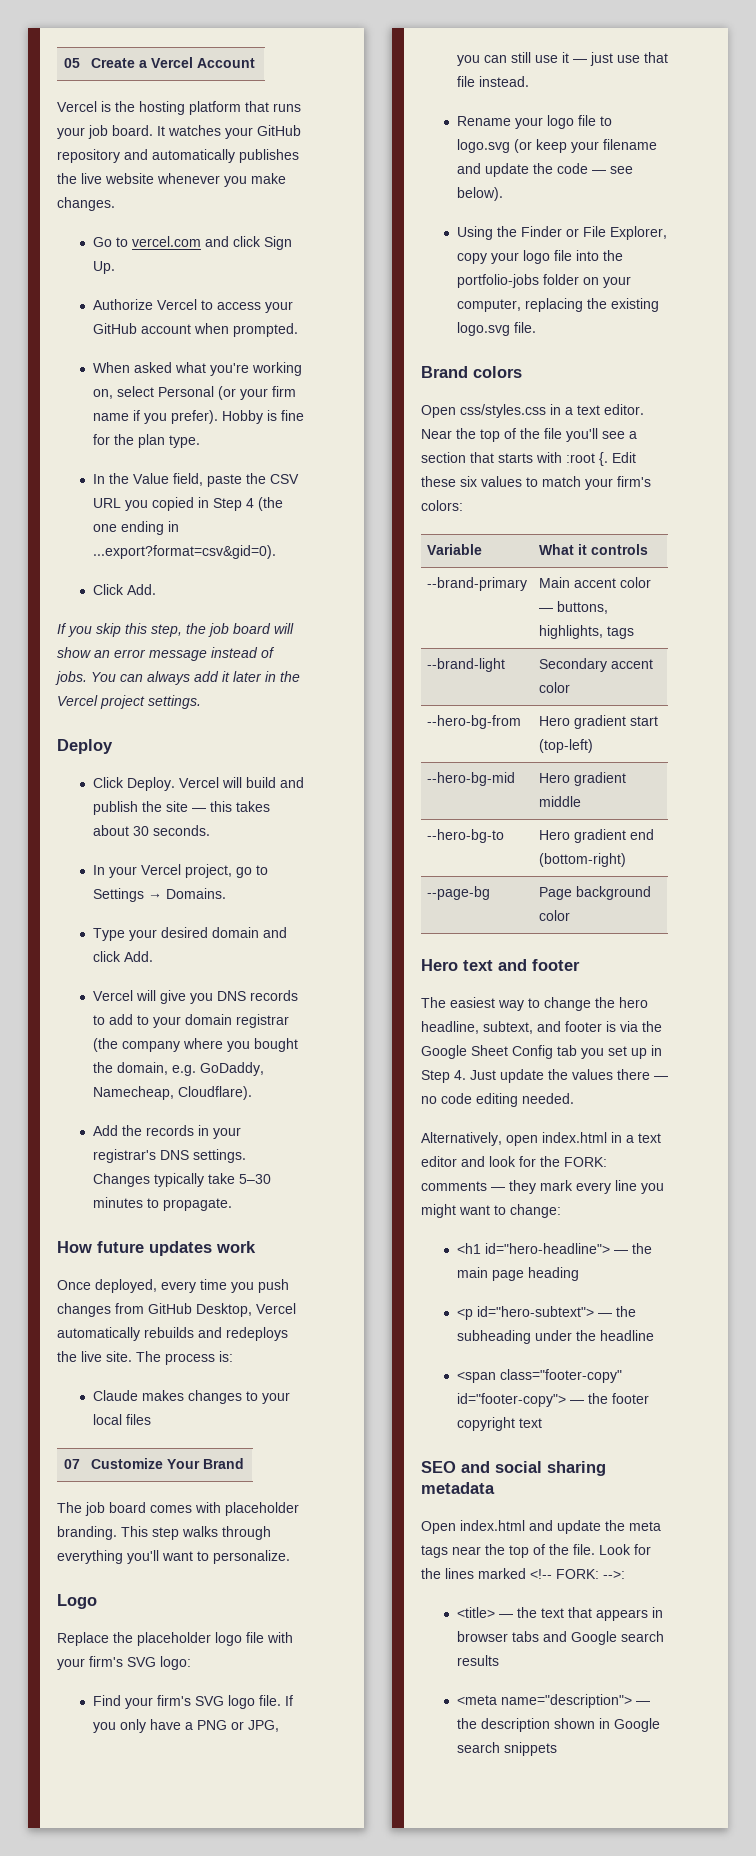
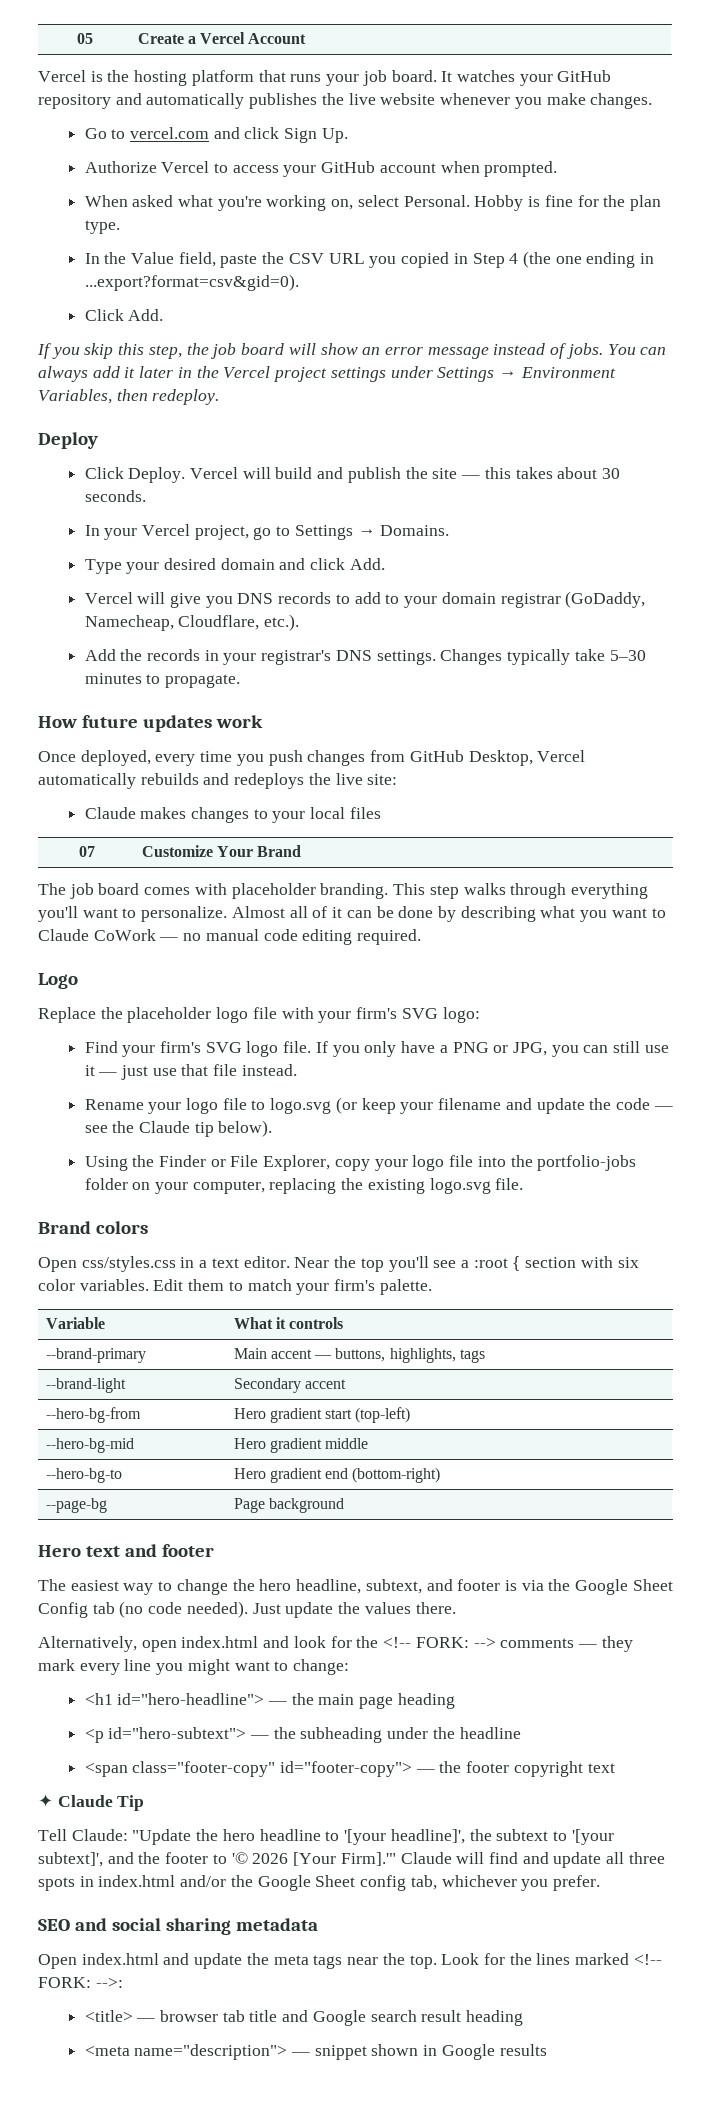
- When asked what you're working on, select Personal (or your firm name if you prefer).
+ When asked what you're working on, select Personal.
- You can always add it later in the Vercel project settings.
+ You can always add it later in the Vercel project settings under Settings → Environment Variables, then redeploy.
- Vercel will give you DNS records to add to your domain registrar (the company where you bought the domain, e.g. GoDaddy, Namecheap, Cloudflare).
+ Vercel will give you DNS records to add to your domain registrar (GoDaddy, Namecheap, Cloudflare, etc.).
- Once deployed, every time you push changes from GitHub Desktop, Vercel automatically rebuilds and redeploys the live site. The process is:
+ Once deployed, every time you push changes from GitHub Desktop, Vercel automatically rebuilds and redeploys the live site:
+ Almost all of it can be done by describing what you want to Claude CoWork — no manual code editing required.
- Rename your logo file to logo.svg (or keep your filename and update the code — see below).
+ Rename your logo file to logo.svg (or keep your filename and update the code — see the Claude tip below).
- Near the top of the file you'll see a section that starts with :root {. Edit these six values to match your firm's colors:
+ Near the top you'll see a :root { section with six color variables. Edit them to match your firm's palette.
- --brand-primary | Main accent color — buttons, highlights, tags
+ --brand-primary | Main accent — buttons, highlights, tags
- --brand-light | Secondary accent color
+ --brand-light | Secondary accent
- --page-bg | Page background color
+ --page-bg | Page background
- The easiest way to change the hero headline, subtext, and footer is via the Google Sheet Config tab you set up in Step 4. Just update the values there — no code editing needed.
+ The easiest way to change the hero headline, subtext, and footer is via the Google Sheet Config tab (no code needed). Just update the values there.
- Alternatively, open index.html in a text editor and look for the FORK: comments — they mark every line you might want to change:
+ Alternatively, open index.html and look for the <!-- FORK: --> comments — they mark every line you might want to change:
+ ✦ Claude Tip
+ Tell Claude: "Update the hero headline to '[your headline]', the subtext to '[your subtext]', and the footer to '© 2026 [Your Firm].'" Claude will find and update all three spots in index.html and/or the Google Sheet config tab, whichever you prefer.
- Open index.html and update the meta tags near the top of the file.
+ Open index.html and update the meta tags near the top.
- <title> — the text that appears in browser tabs and Google search results
+ <title> — browser tab title and Google search result heading
- <meta name="description"> — the description shown in Google search snippets
+ <meta name="description"> — snippet shown in Google results

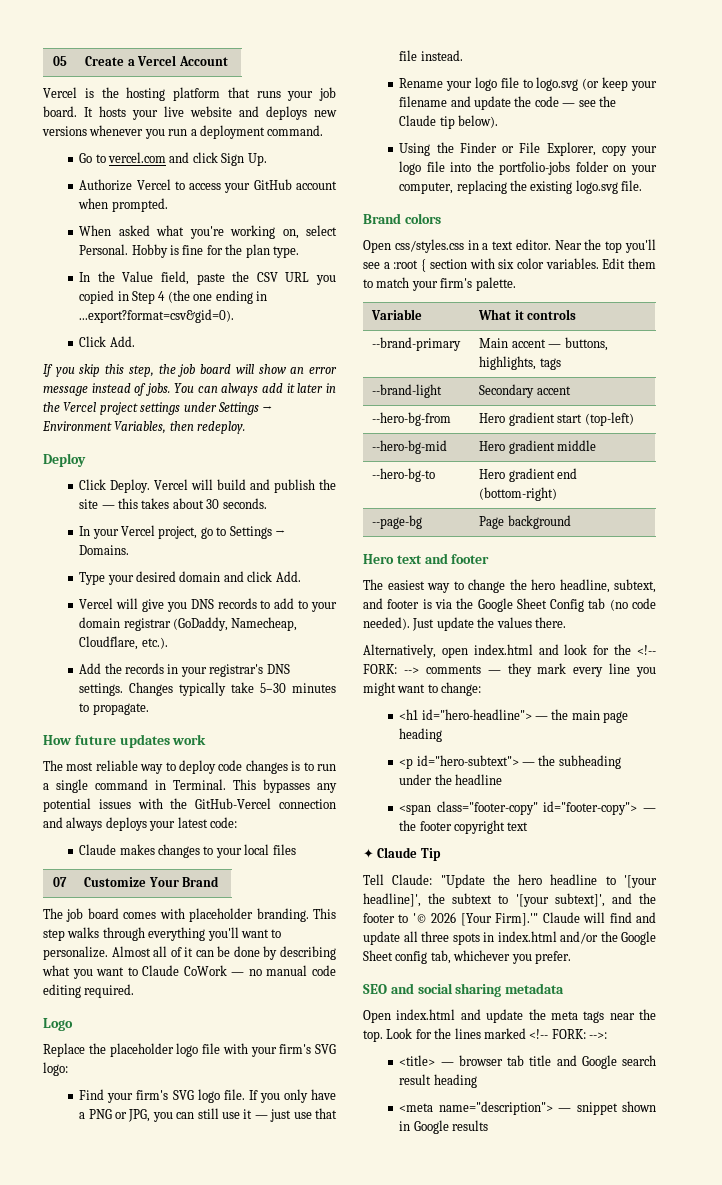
- It watches your GitHub repository and automatically publishes the live website whenever you make changes.
+ It hosts your live website and deploys new versions whenever you run a deployment command.
- Once deployed, every time you push changes from GitHub Desktop, Vercel automatically rebuilds and redeploys the live site:
+ The most reliable way to deploy code changes is to run a single command in Terminal. This bypasses any potential issues with the GitHub-Vercel connection and always deploys your latest code:

